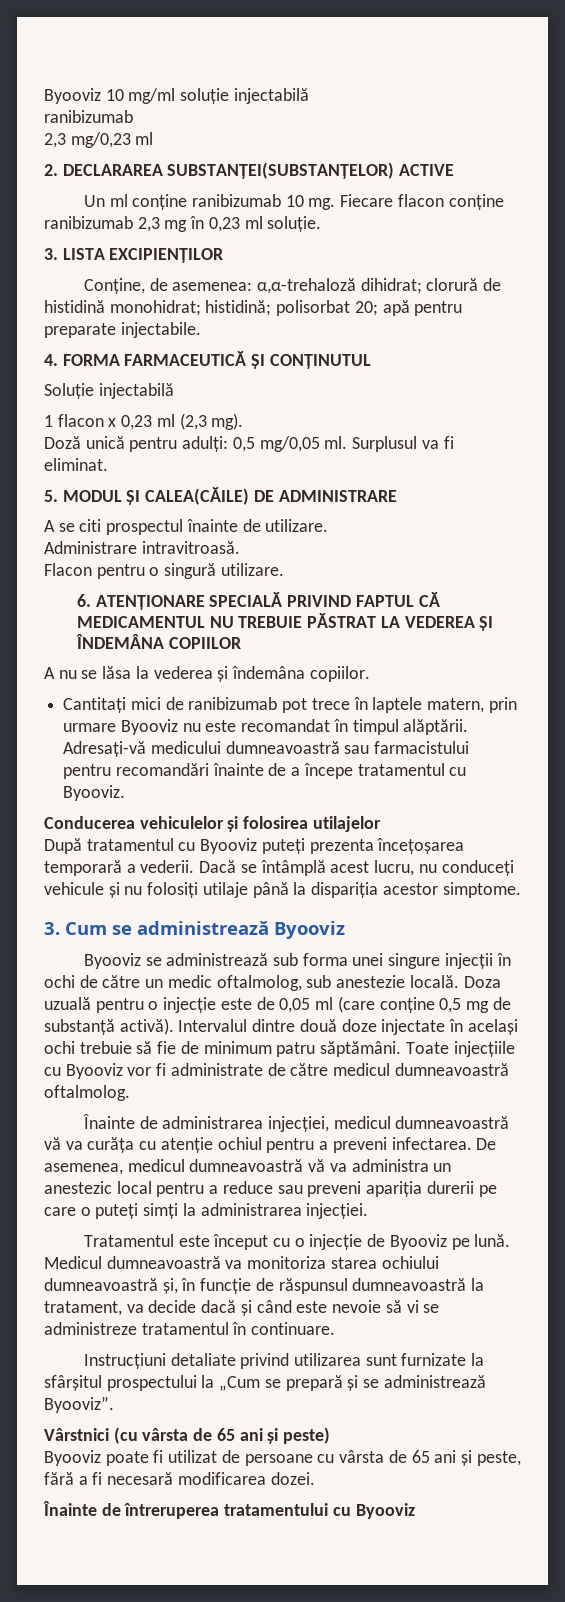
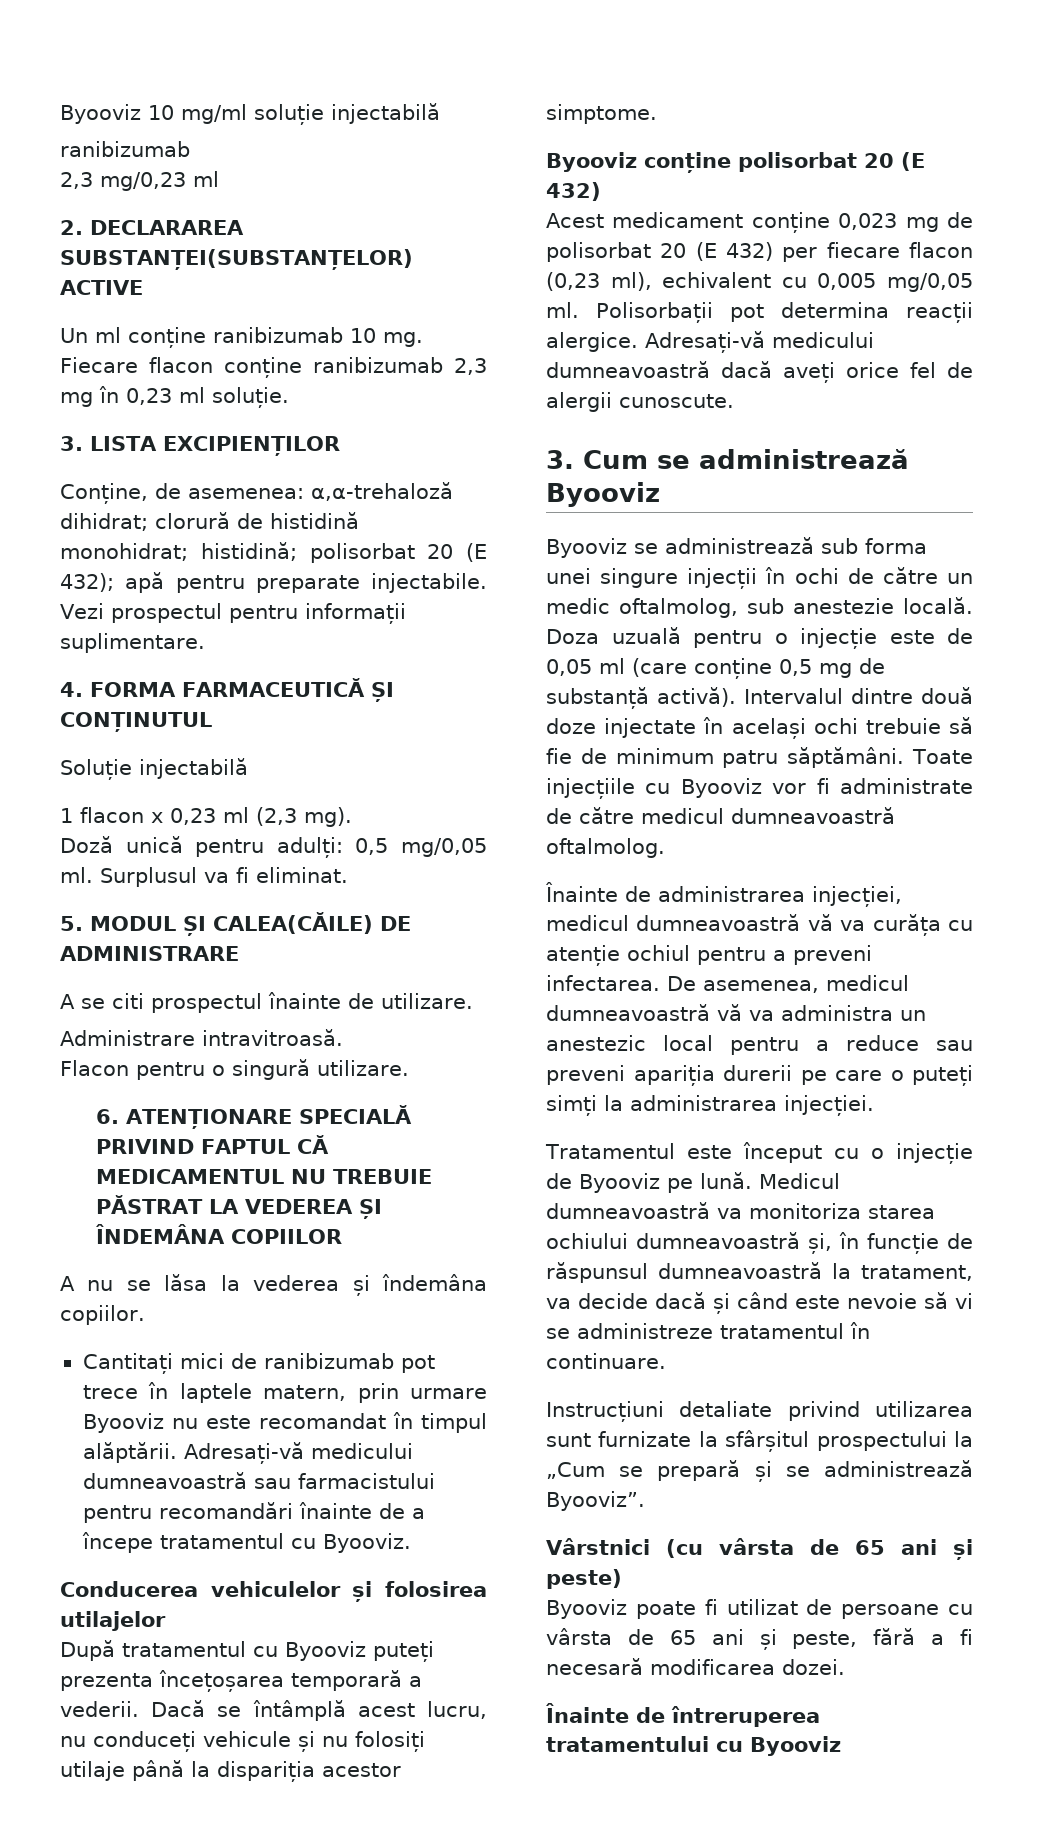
- Conține, de asemenea: α,α-trehaloză dihidrat; clorură de histidină monohidrat; histidină; polisorbat 20; apă pentru preparate injectabile.
+ Conține, de asemenea: α,α-trehaloză dihidrat; clorură de histidină monohidrat; histidină; polisorbat 20 (E 432); apă pentru preparate injectabile. Vezi prospectul pentru informații suplimentare.
+ Byooviz conține polisorbat 20 (E 432)
+ Acest medicament conține 0,023 mg de polisorbat 20 (E 432) per fiecare flacon (0,23 ml), echivalent cu 0,005 mg/0,05 ml. Polisorbații pot determina reacții alergice. Adresați-vă medicului dumneavoastră dacă aveți orice fel de alergii cunoscute.

